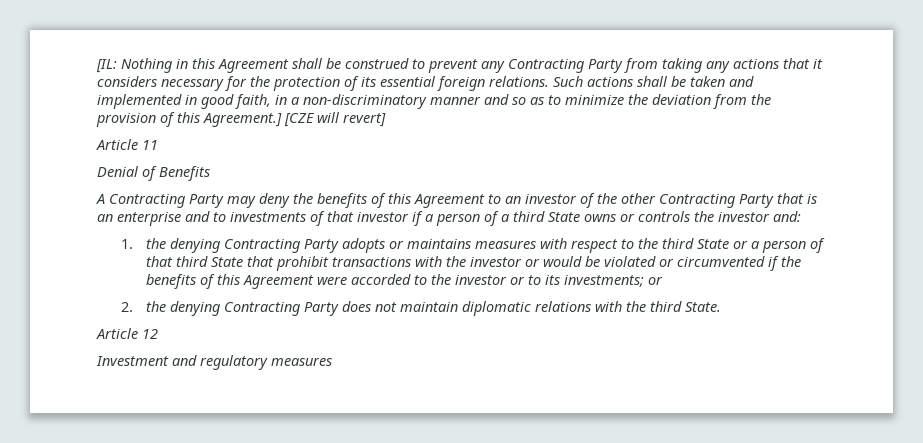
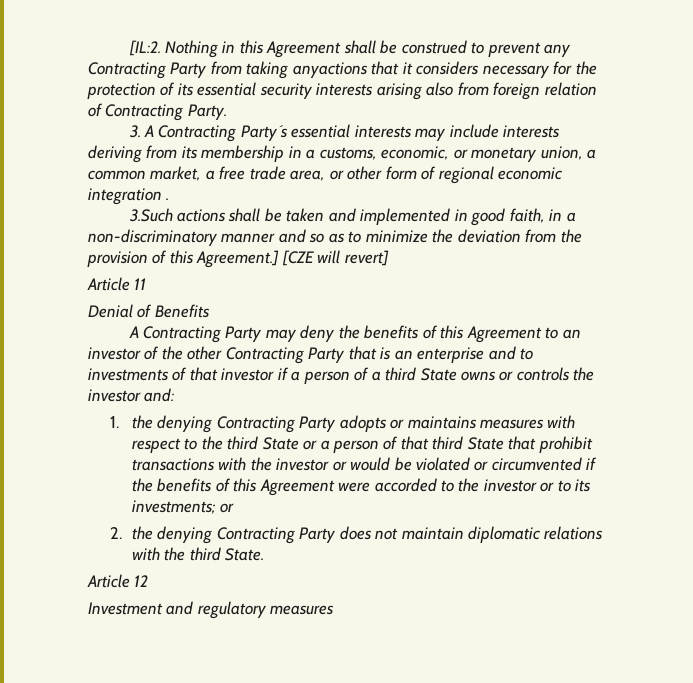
- [IL: Nothing in this Agreement shall be construed to prevent any Contracting Party from taking any actions that it considers necessary for the protection of its essential foreign relations. Such actions shall be taken and implemented in good faith, in a non-discriminatory manner and so as to minimize the deviation from the provision of this Agreement.]
+ [IL:2. Nothing in this Agreement shall be construed to prevent any Contracting Party from taking anyactions that it considers necessary for the protection of its essential security interests arising also from foreign relation of Contracting Party.
+ 3. A Contracting Party´s essential interests may include interests deriving from its membership in a customs, economic, or monetary union, a common market, a free trade area, or other form of regional economic integration .
+ 3.Such actions shall be taken and implemented in good faith, in a non-discriminatory manner and so as to minimize the deviation from the provision of this Agreement.]

